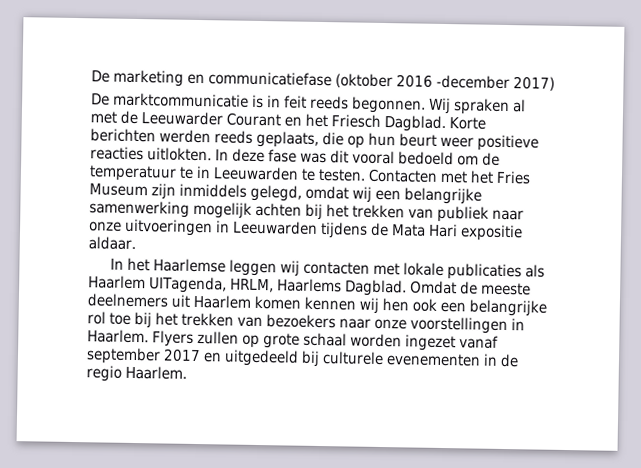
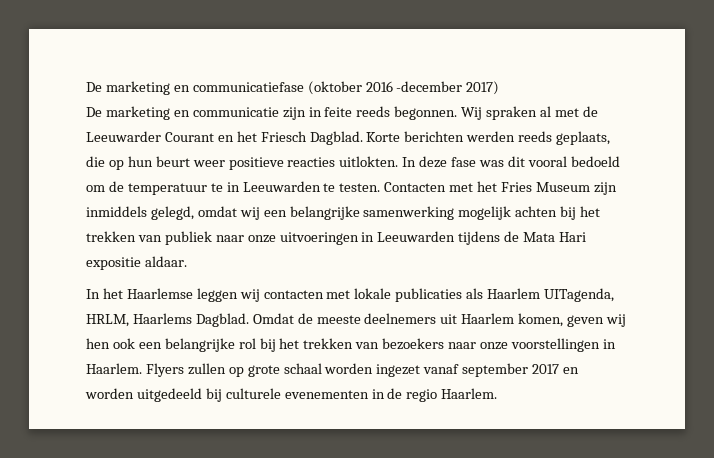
- De marktcommunicatie is in feit reeds begonnen.
+ De marketing en communicatie zijn in feite reeds begonnen.
- Omdat de meeste deelnemers uit Haarlem komen kennen wij hen ook een belangrijke rol toe bij het trekken van bezoekers naar onze voorstellingen in Haarlem.
+ Omdat de meeste deelnemers uit Haarlem komen, geven wij hen ook een belangrijke rol bij het trekken van bezoekers naar onze voorstellingen in Haarlem.
- Flyers zullen op grote schaal worden ingezet vanaf september 2017 en uitgedeeld bij culturele evenementen in de regio Haarlem.
+ Flyers zullen op grote schaal worden ingezet vanaf september 2017 en worden uitgedeeld bij culturele evenementen in de regio Haarlem.

